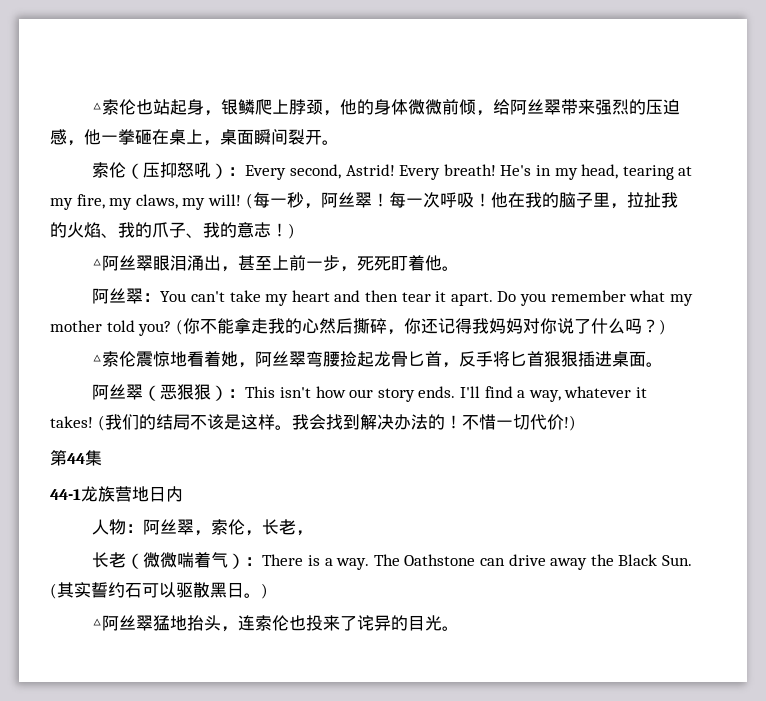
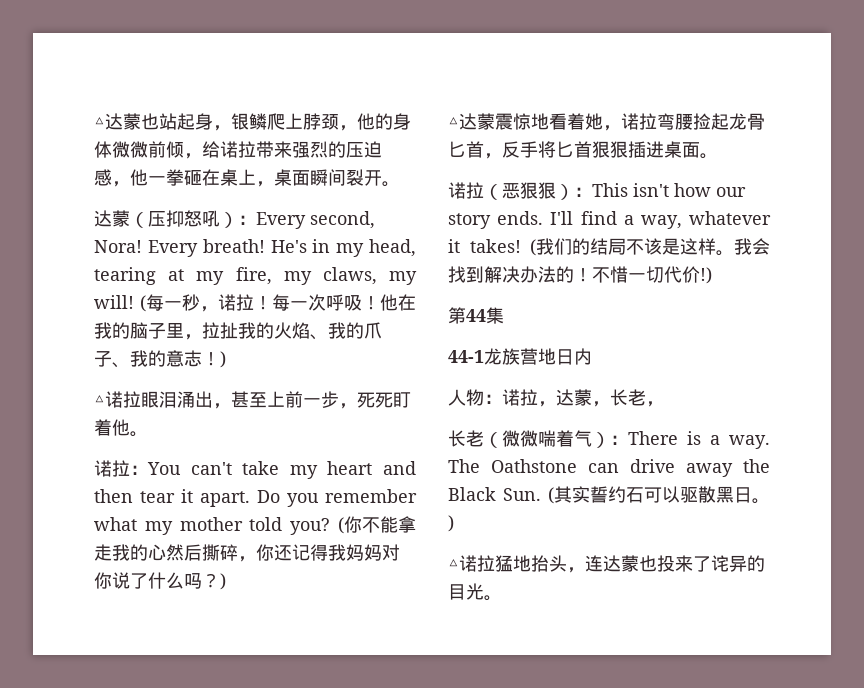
- △索伦也站起身，银鳞爬上脖颈，他的身体微微前倾，给阿丝翠带来强烈的压迫感，他一拳砸在桌上，桌面瞬间裂开。
+ △达蒙也站起身，银鳞爬上脖颈，他的身体微微前倾，给诺拉带来强烈的压迫感，他一拳砸在桌上，桌面瞬间裂开。
- 索伦（压抑怒吼）：Every second, Astrid!
+ 达蒙（压抑怒吼）：Every second, Nora!
- (每一秒，阿丝翠！
+ (每一秒，诺拉！
- △阿丝翠眼泪涌出，甚至上前一步，死死盯着他。
+ △诺拉眼泪涌出，甚至上前一步，死死盯着他。
- 阿丝翠：You can't take my heart and then tear it apart.
+ 诺拉：You can't take my heart and then tear it apart.
- △索伦震惊地看着她，阿丝翠弯腰捡起龙骨匕首，反手将匕首狠狠插进桌面。
+ △达蒙震惊地看着她，诺拉弯腰捡起龙骨匕首，反手将匕首狠狠插进桌面。
- 阿丝翠（恶狠狠）：This isn't how our story ends.
+ 诺拉（恶狠狠）：This isn't how our story ends.
- 人物：阿丝翠，索伦，长老，
+ 人物：诺拉，达蒙，长老，
- △阿丝翠猛地抬头，连索伦也投来了诧异的目光。
+ △诺拉猛地抬头，连达蒙也投来了诧异的目光。

